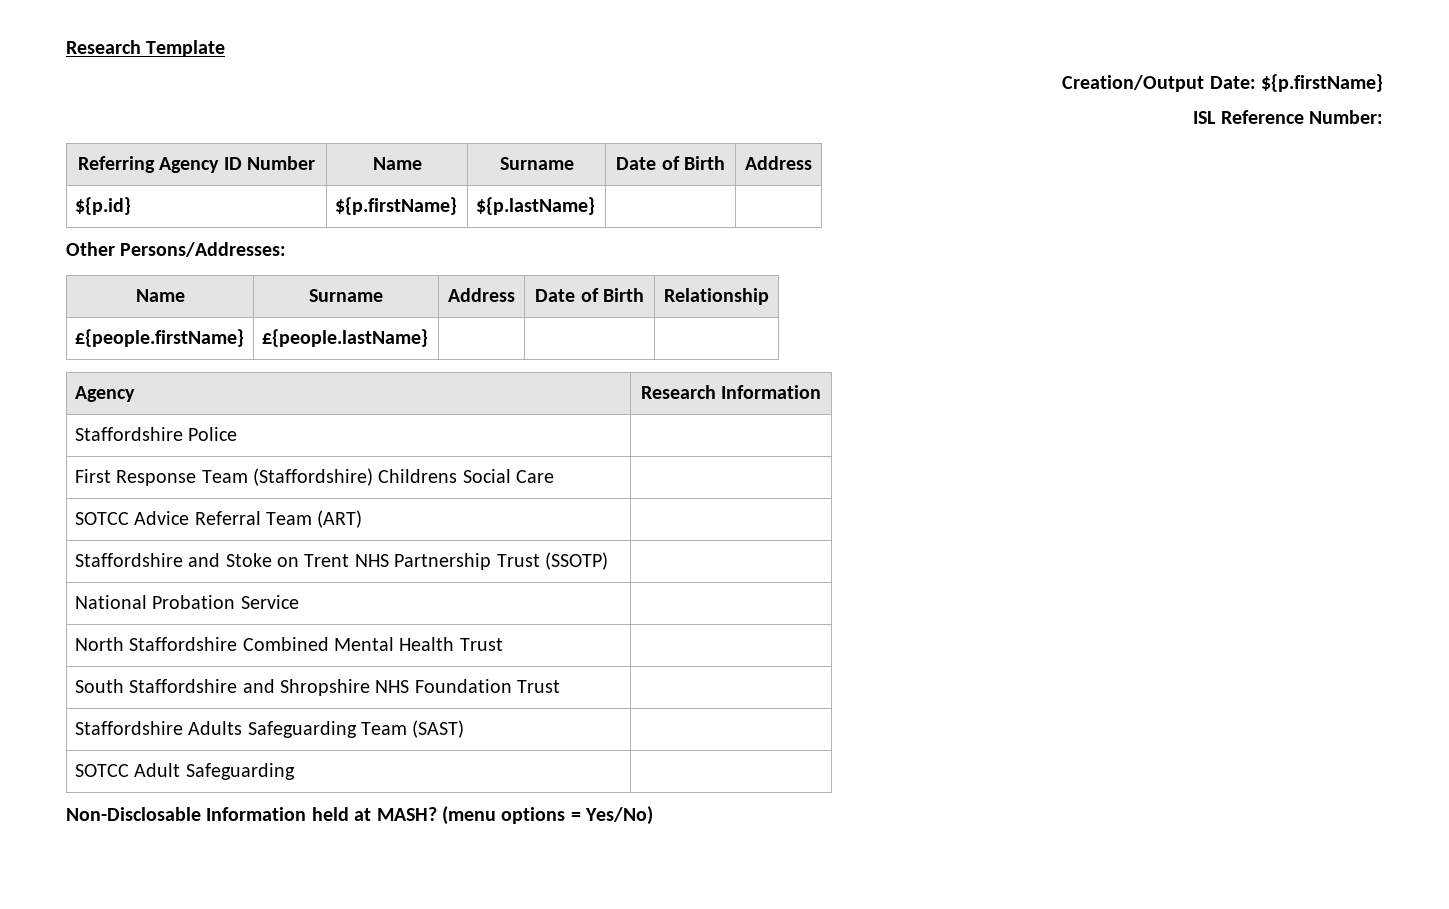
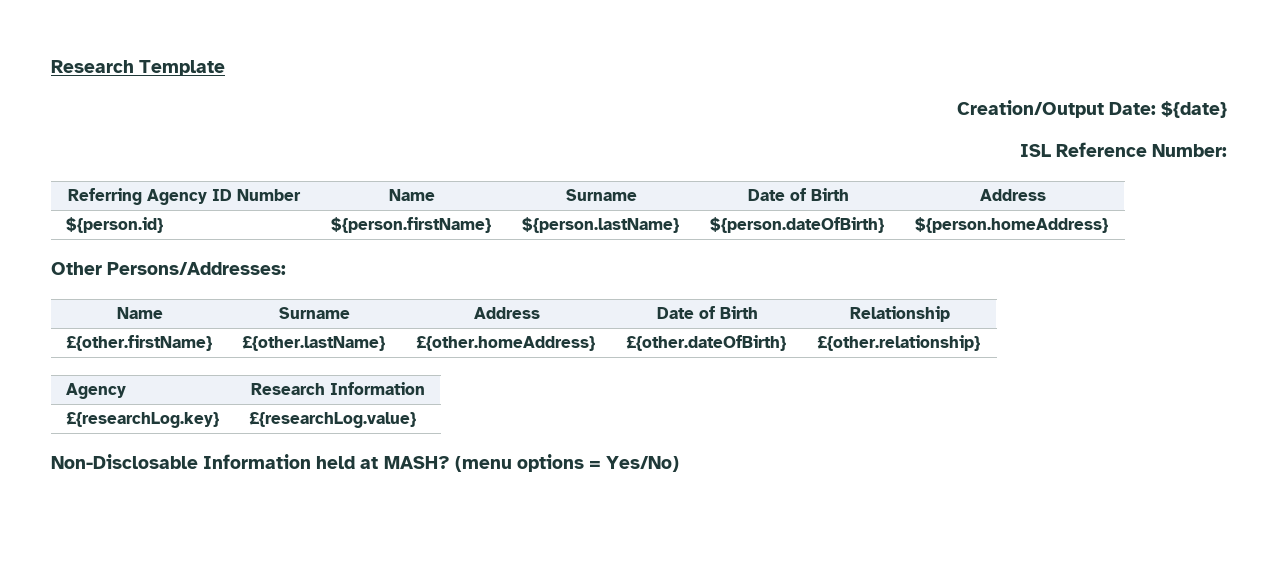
- Creation/Output Date: ${p.firstName}
+ Creation/Output Date: ${date}
- ${p.id} | ${p.firstName} | ${p.lastName} | |
+ ${person.id} | ${person.firstName} | ${person.lastName} | ${person.dateOfBirth} | ${person.homeAddress}
- £{people.firstName} | £{people.lastName} | | |
+ £{other.firstName} | £{other.lastName} | £{other.homeAddress} | £{other.dateOfBirth} | £{other.relationship}
  Agency | Research Information
- Staffordshire Police |
- First Response Team (Staffordshire) Childrens Social Care |
- SOTCC Advice Referral Team (ART) |
- Staffordshire and Stoke on Trent NHS Partnership Trust (SSOTP) |
- National Probation Service |
- North Staffordshire Combined Mental Health Trust |
- South Staffordshire and Shropshire NHS Foundation Trust |
- Staffordshire Adults Safeguarding Team (SAST) |
- SOTCC Adult Safeguarding |
+ £{researchLog.key} | £{researchLog.value}

